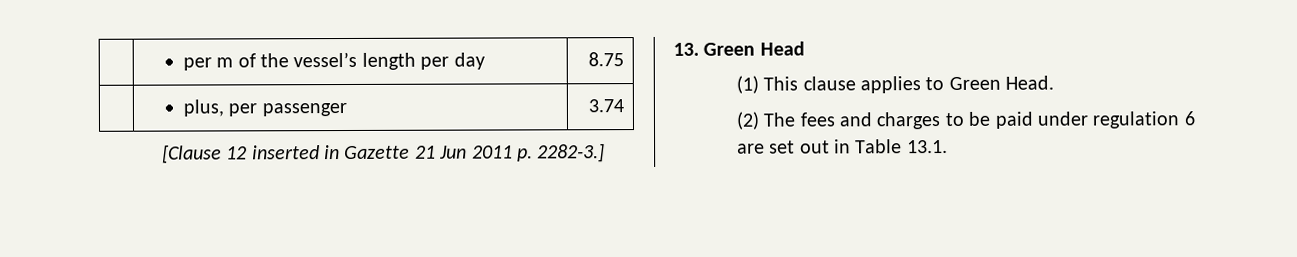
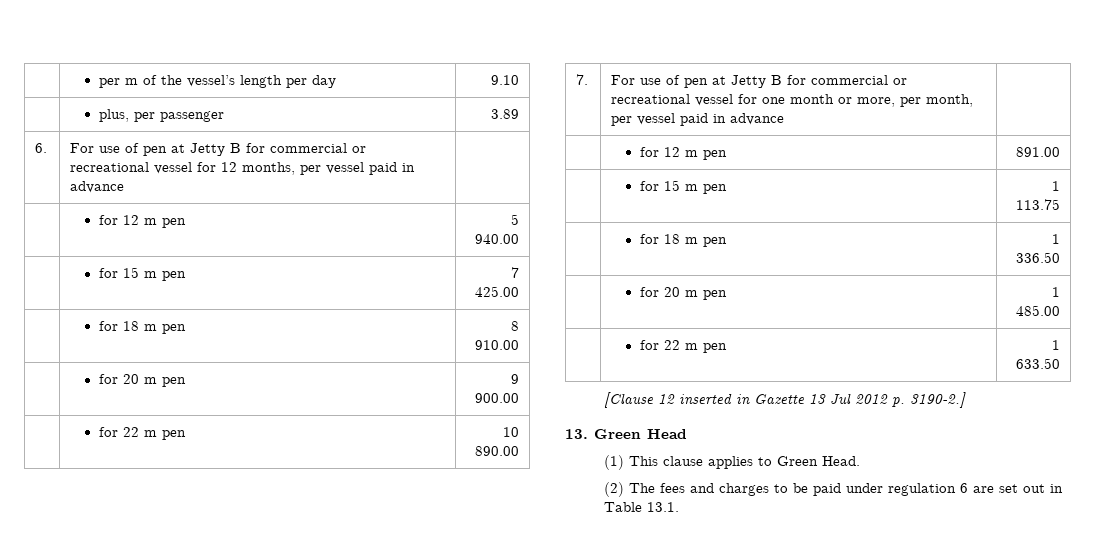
- | per m of the vessel’s length per day | 8.75
+ | per m of the vessel’s length per day | 9.10
- | plus, per passenger | 3.74
+ | plus, per passenger | 3.89
+ 6. | For use of pen at Jetty B for commercial or recreational vessel for 12 months, per vessel paid in advance |
+ | for 12 m pen | 5 940.00
+ | for 15 m pen | 7 425.00
+ | for 18 m pen | 8 910.00
+ | for 20 m pen | 9 900.00
+ | for 22 m pen | 10 890.00
+ 7. | For use of pen at Jetty B for commercial or recreational vessel for one month or more, per month, per vessel paid in advance |
+ | for 12 m pen | 891.00
+ | for 15 m pen | 1 113.75
+ | for 18 m pen | 1 336.50
+ | for 20 m pen | 1 485.00
+ | for 22 m pen | 1 633.50
- [Clause 12 inserted in Gazette 21 Jun 2011 p. 2282-3.]
+ [Clause 12 inserted in Gazette 13 Jul 2012 p. 3190-2.]

